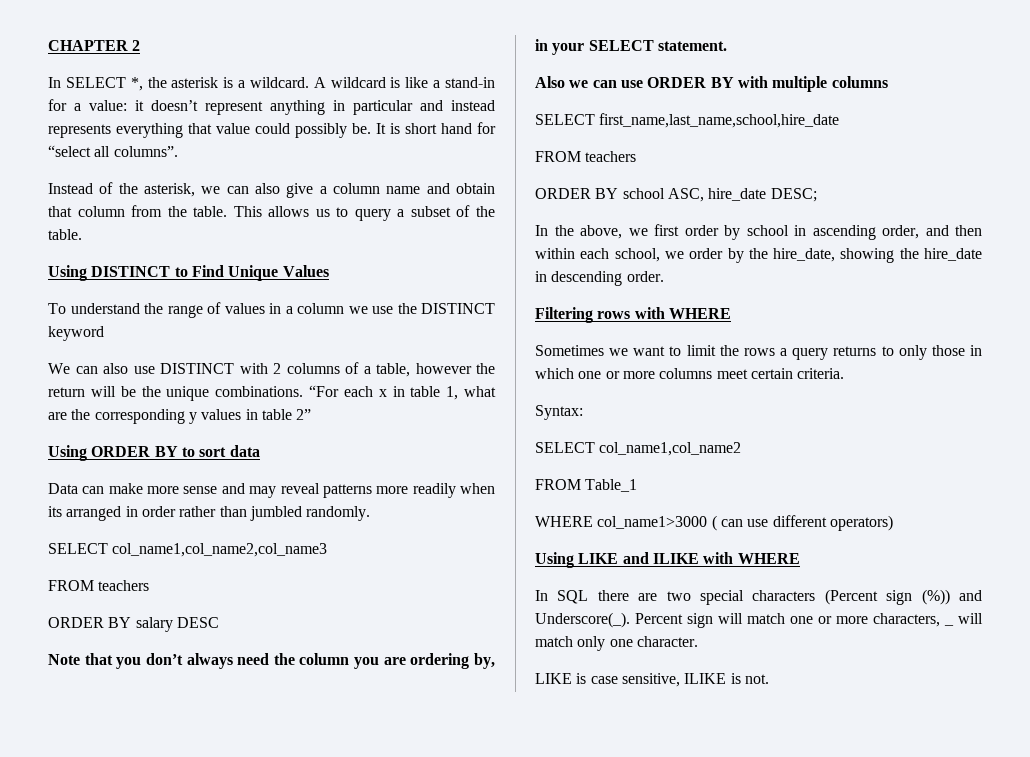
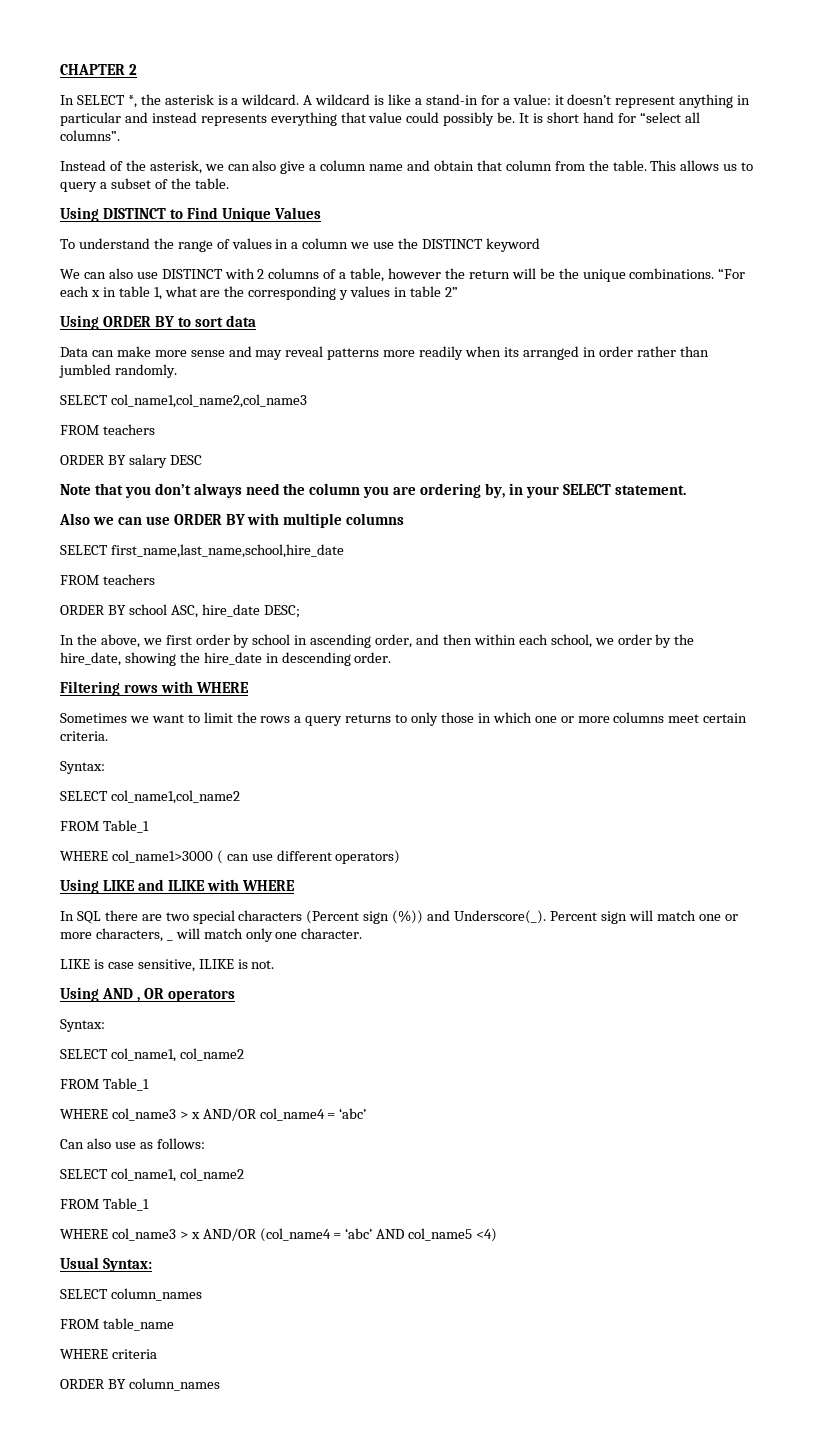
+ Using AND , OR operators
+ Syntax:
+ SELECT col_name1, col_name2
+ FROM Table_1
+ WHERE col_name3 > x AND/OR col_name4 = ‘abc’
+ Can also use as follows:
+ SELECT col_name1, col_name2
+ FROM Table_1
+ WHERE col_name3 > x AND/OR (col_name4 = ‘abc’ AND col_name5 <4)
+ Usual Syntax:
+ SELECT column_names
+ FROM table_name
+ WHERE criteria
+ ORDER BY column_names

